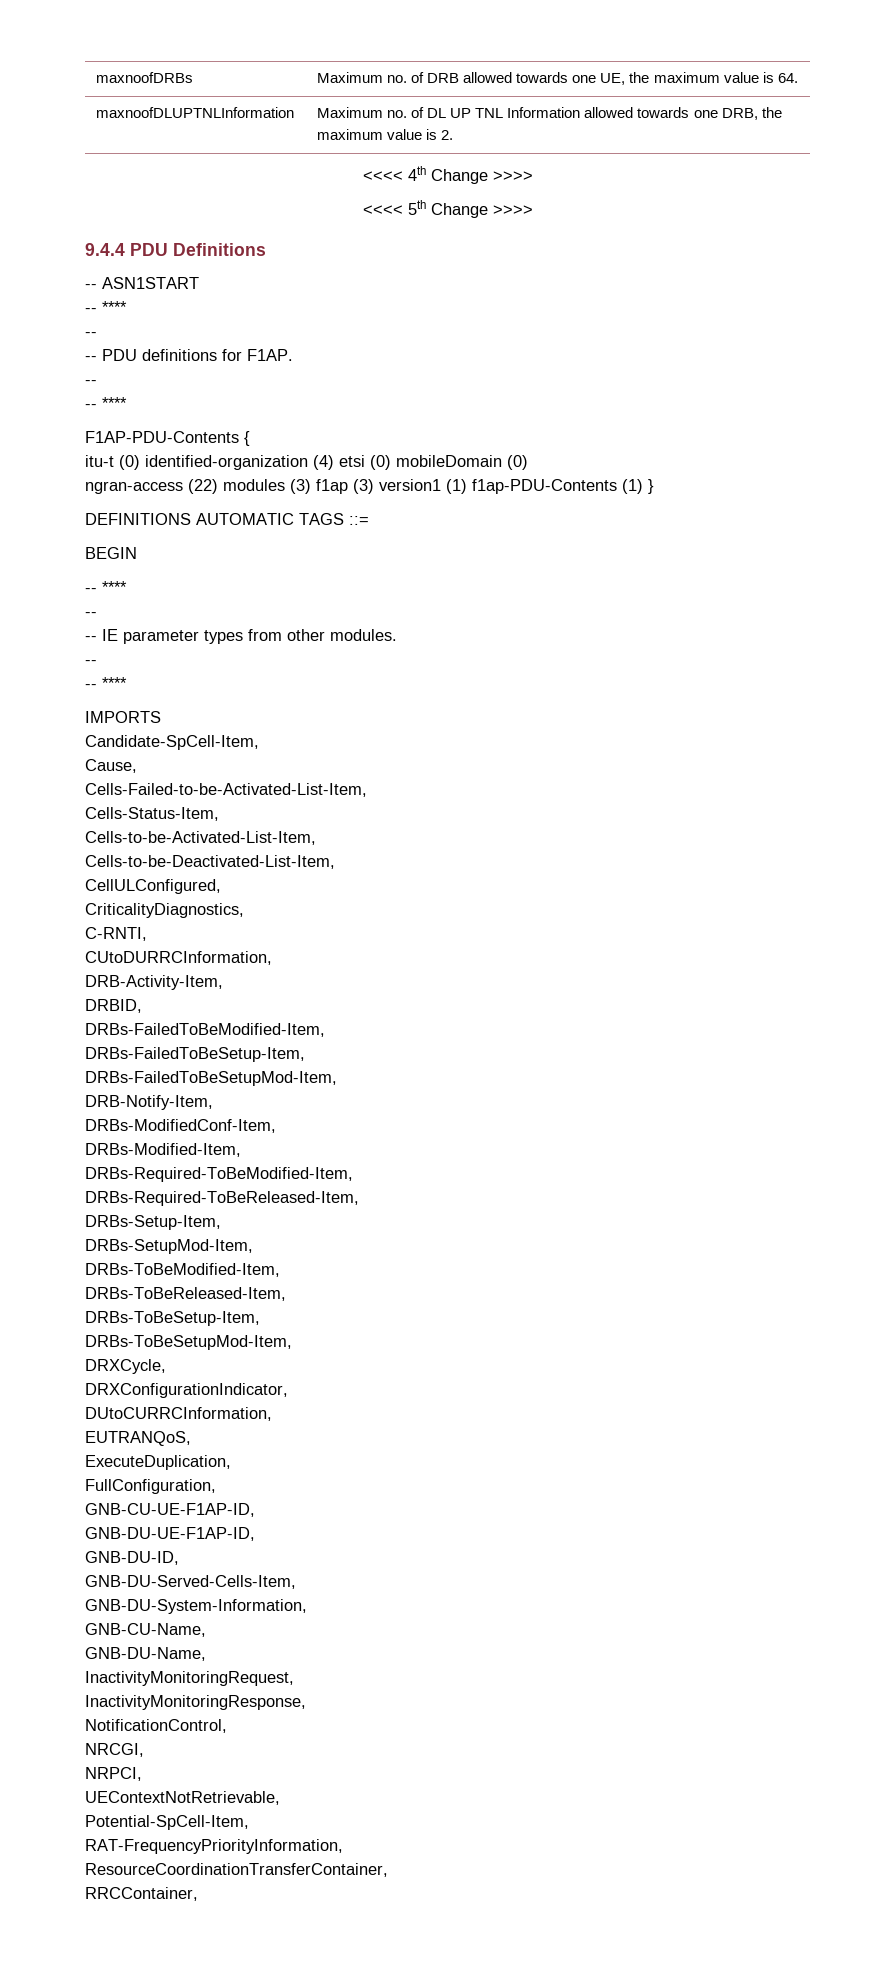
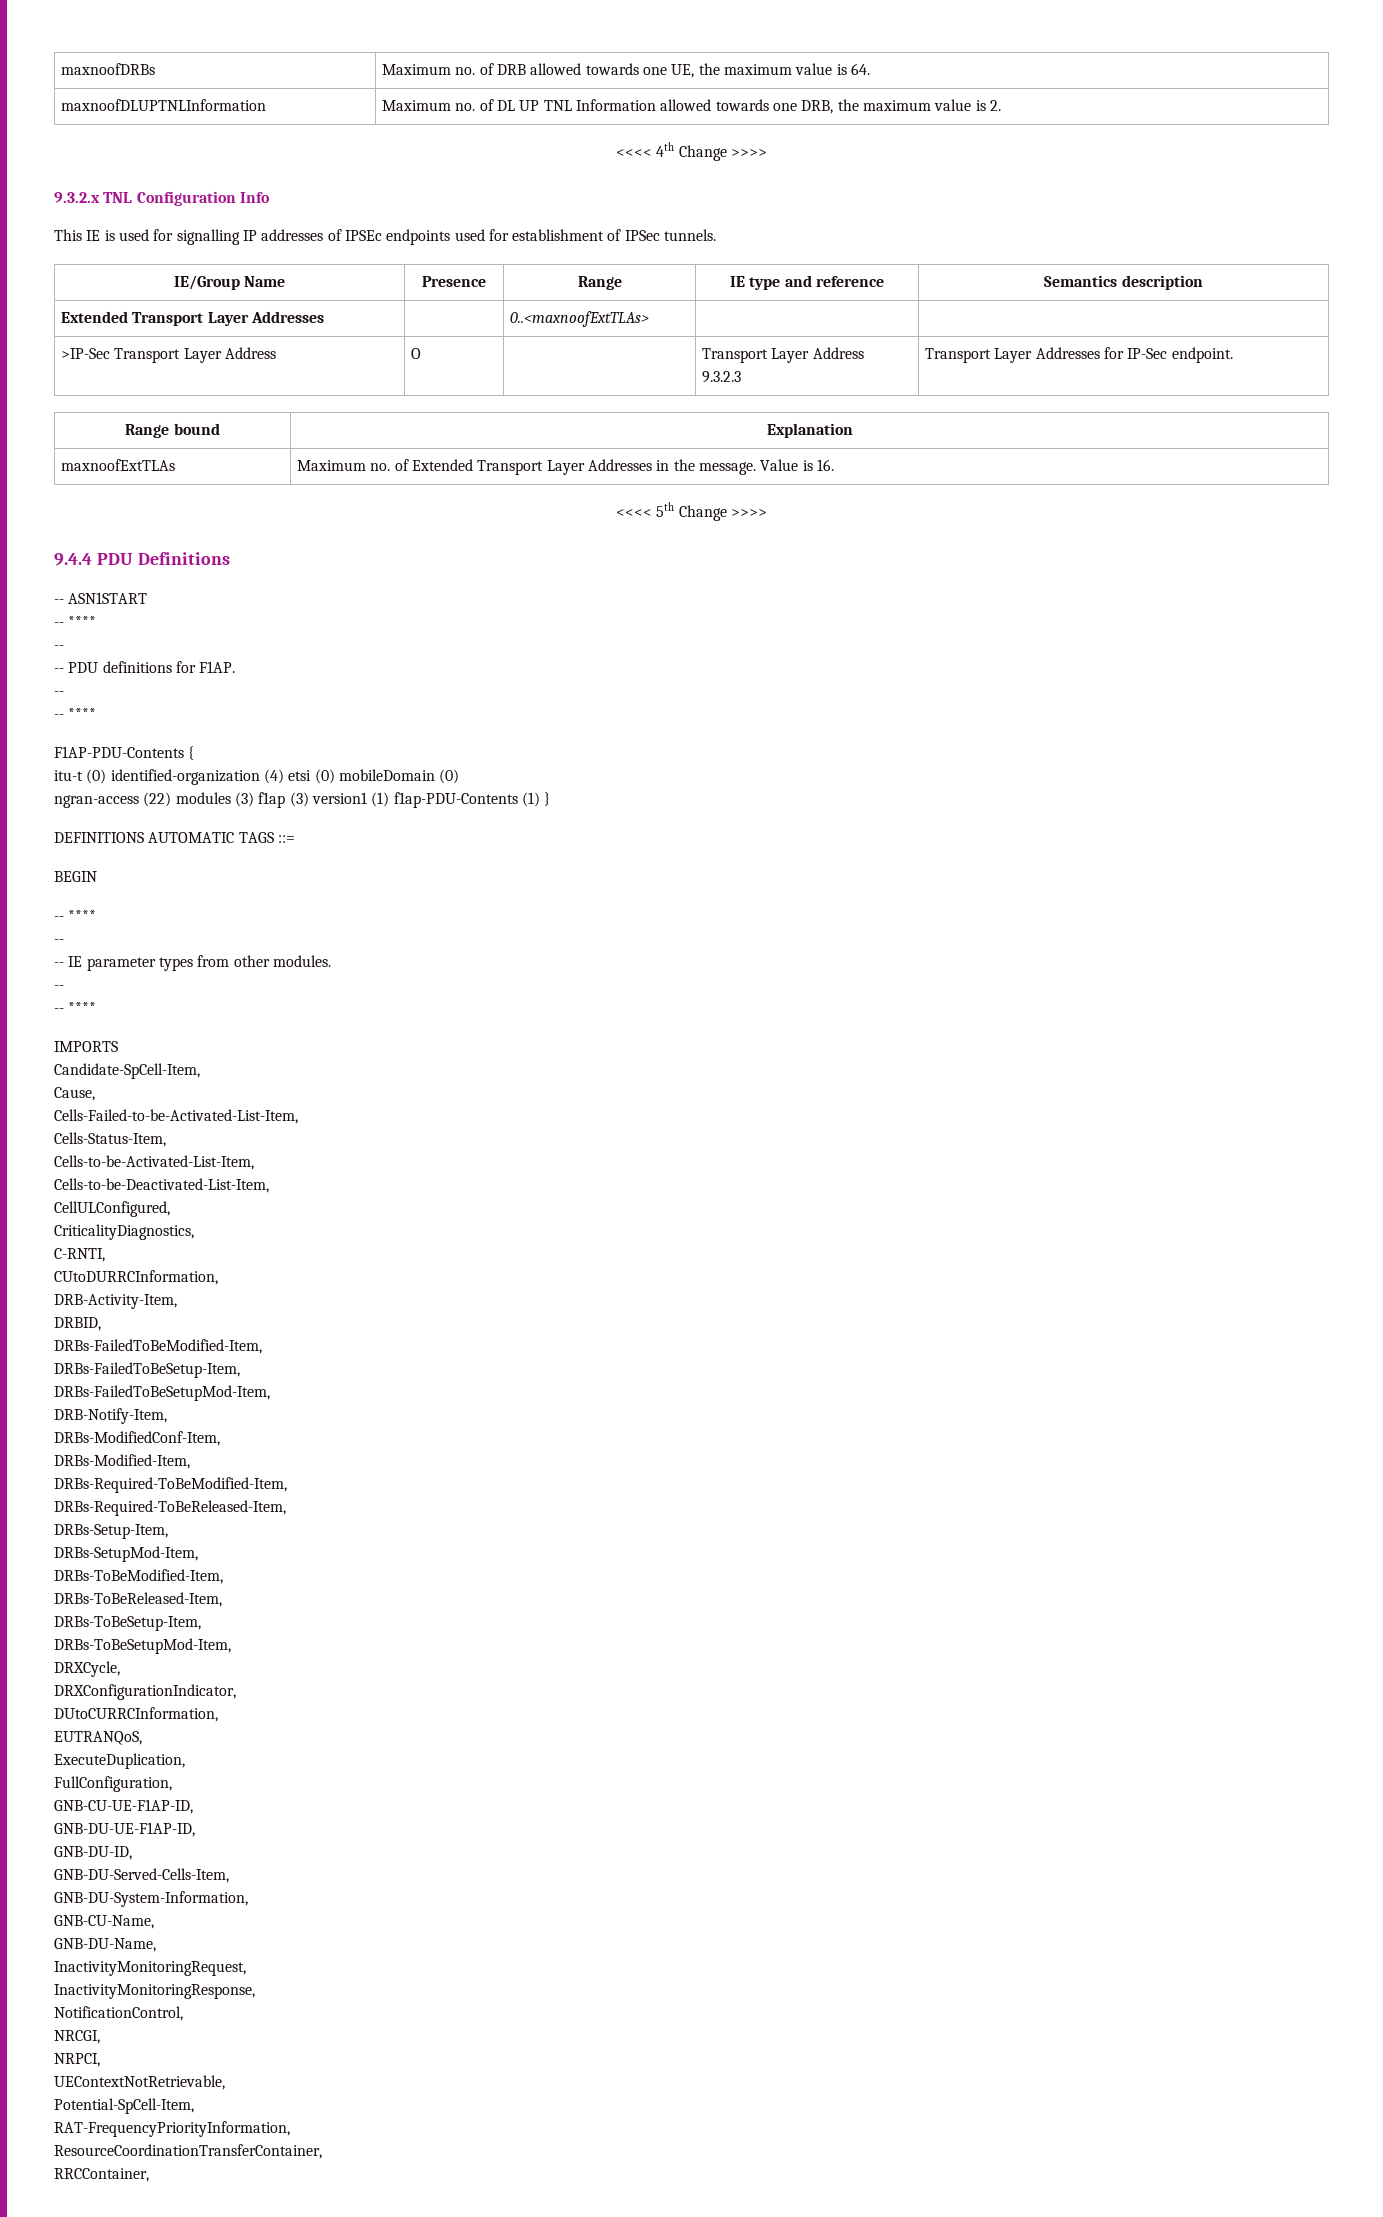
+ 9.3.2.x TNL Configuration Info
+ This IE is used for signalling IP addresses of IPSEc endpoints used for establishment of IPSec tunnels.
+ IE/Group Name | Presence | Range | IE type and reference | Semantics description
+ Extended Transport Layer Addresses | | 0..<maxnoofExtTLAs> | |
+ >IP-Sec Transport Layer Address | O | | Transport Layer Address
+ 9.3.2.3 | Transport Layer Addresses for IP-Sec endpoint.
+ Range bound | Explanation
+ maxnoofExtTLAs | Maximum no. of Extended Transport Layer Addresses in the message. Value is 16.

